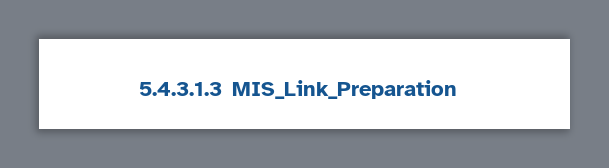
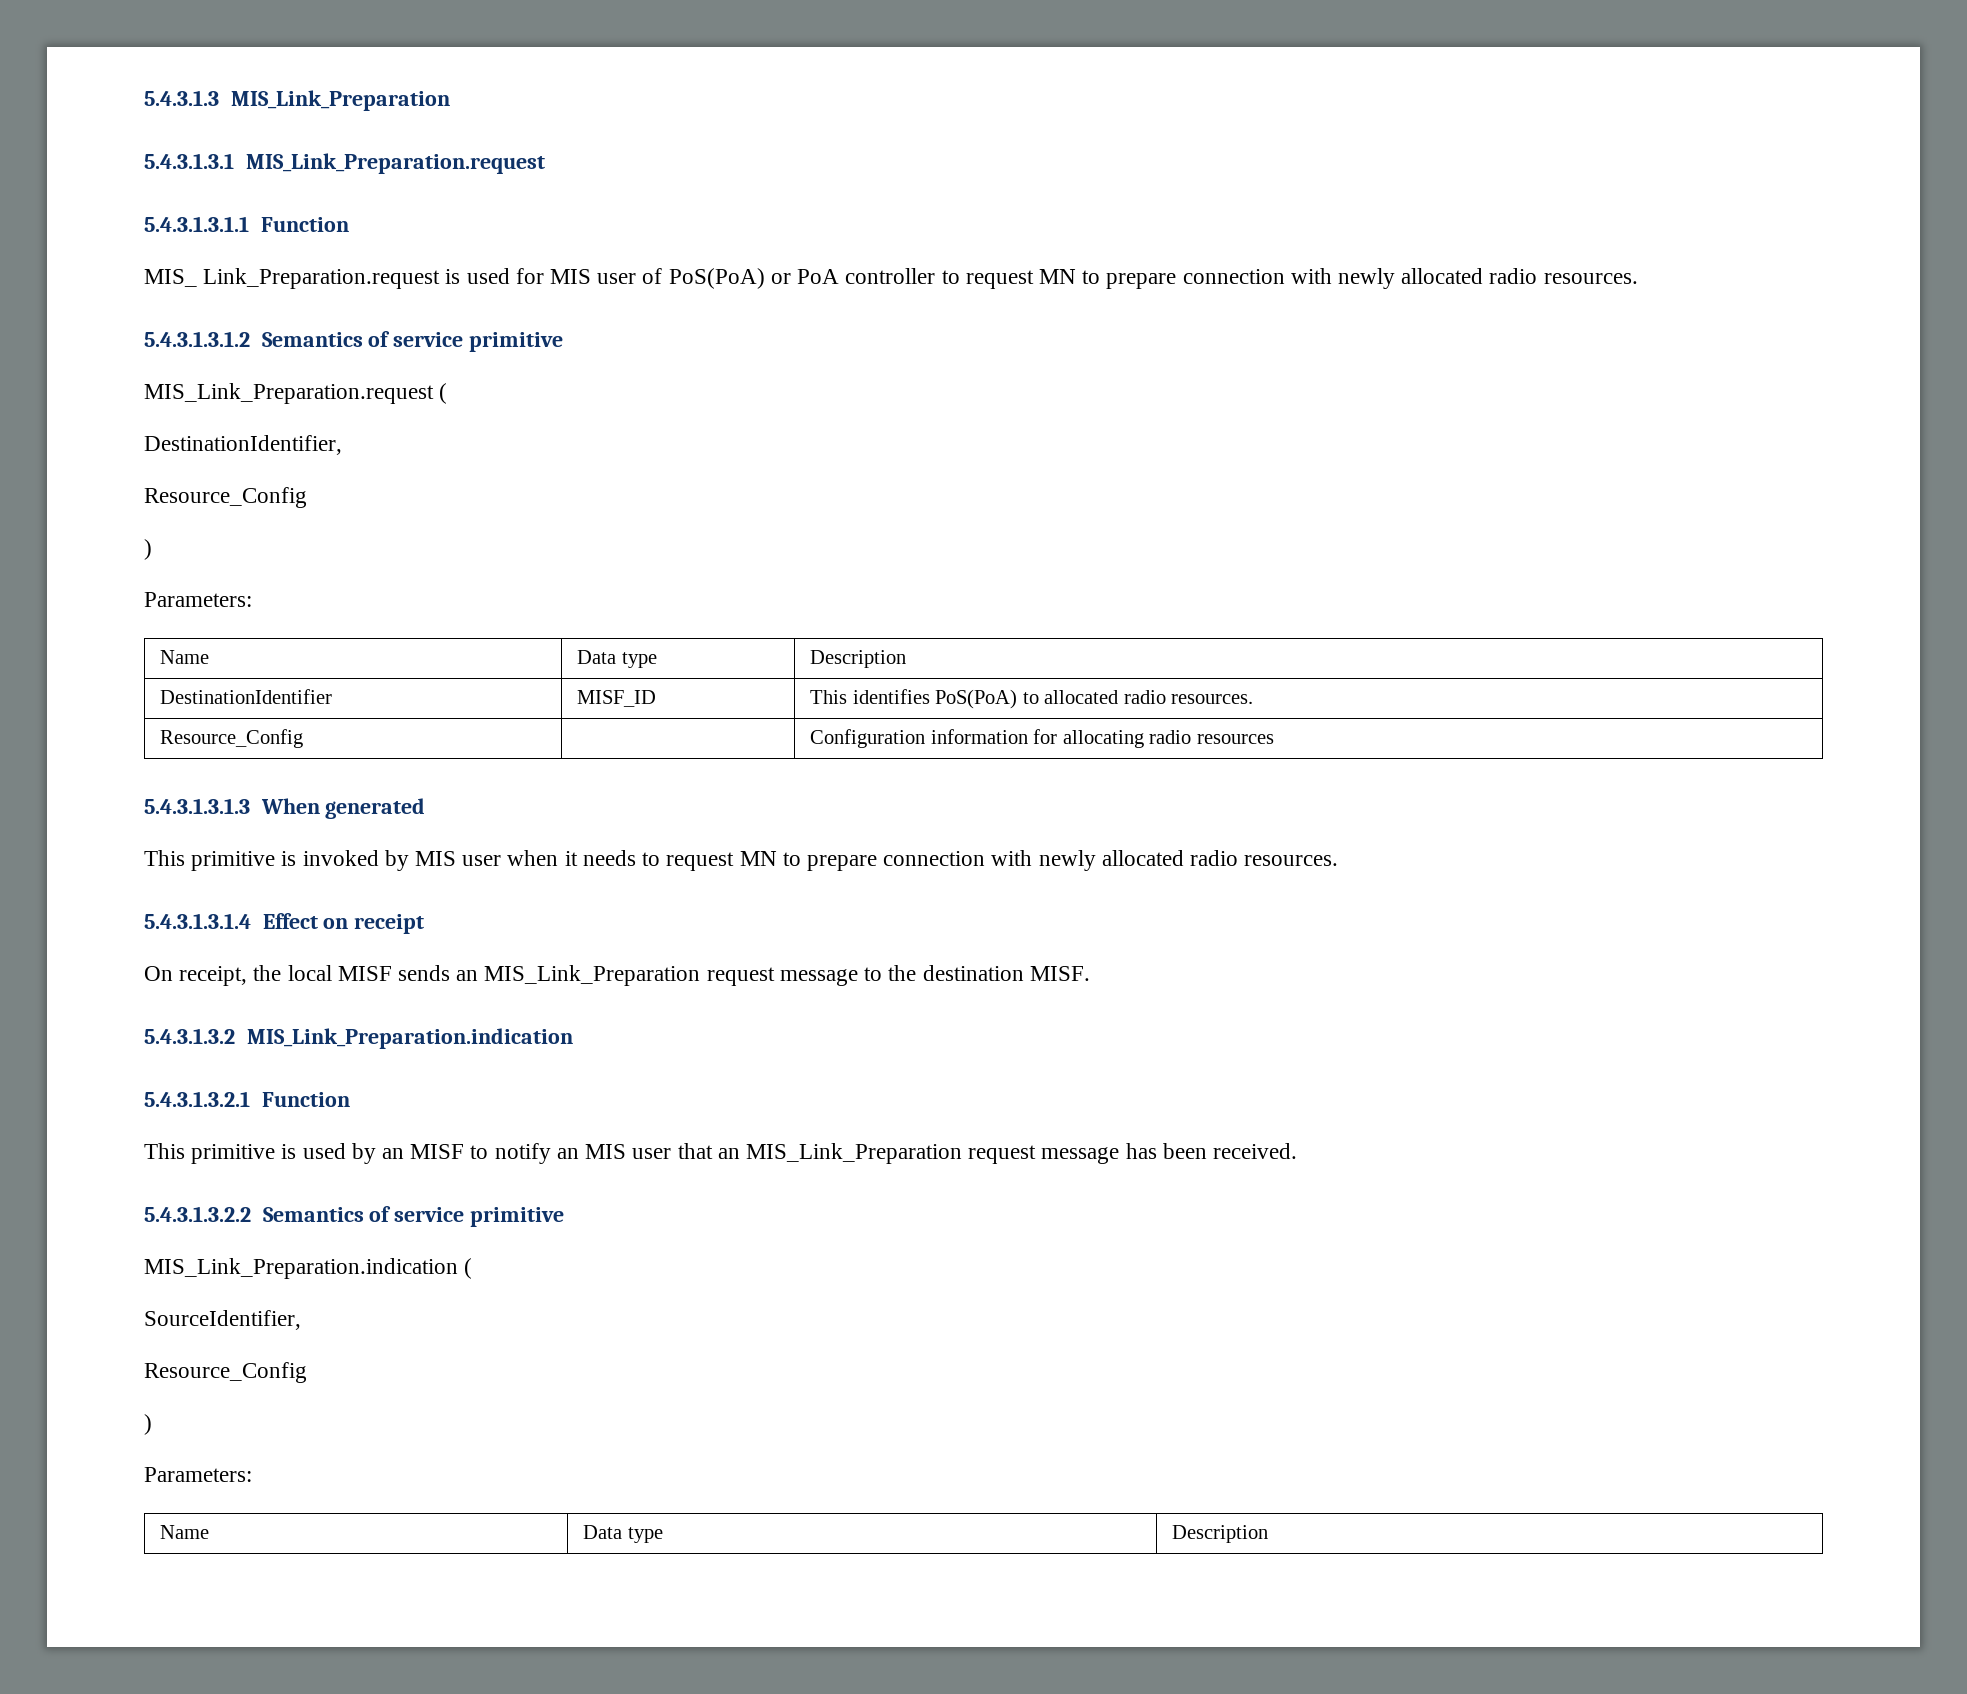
+ 5.4.3.1.3.1 MIS_Link_Preparation.request
+ 5.4.3.1.3.1.1 Function
+ MIS_ Link_Preparation.request is used for MIS user of PoS(PoA) or PoA controller to request MN to prepare connection with newly allocated radio resources.
+ 5.4.3.1.3.1.2 Semantics of service primitive
+ MIS_Link_Preparation.request (
+ DestinationIdentifier,
+ Resource_Config
+ )
+ Parameters:
+ Name | Data type | Description
+ DestinationIdentifier | MISF_ID | This identifies PoS(PoA) to allocated radio resources.
+ Resource_Config | | Configuration information for allocating radio resources
+ 5.4.3.1.3.1.3 When generated
+ This primitive is invoked by MIS user when it needs to request MN to prepare connection with newly allocated radio resources.
+ 5.4.3.1.3.1.4 Effect on receipt
+ On receipt, the local MISF sends an MIS_Link_Preparation request message to the destination MISF.
+ 5.4.3.1.3.2 MIS_Link_Preparation.indication
+ 5.4.3.1.3.2.1 Function
+ This primitive is used by an MISF to notify an MIS user that an MIS_Link_Preparation request message has been received.
+ 5.4.3.1.3.2.2 Semantics of service primitive
+ MIS_Link_Preparation.indication (
+ SourceIdentifier,
+ Resource_Config
+ )
+ Parameters:
+ Name | Data type | Description

